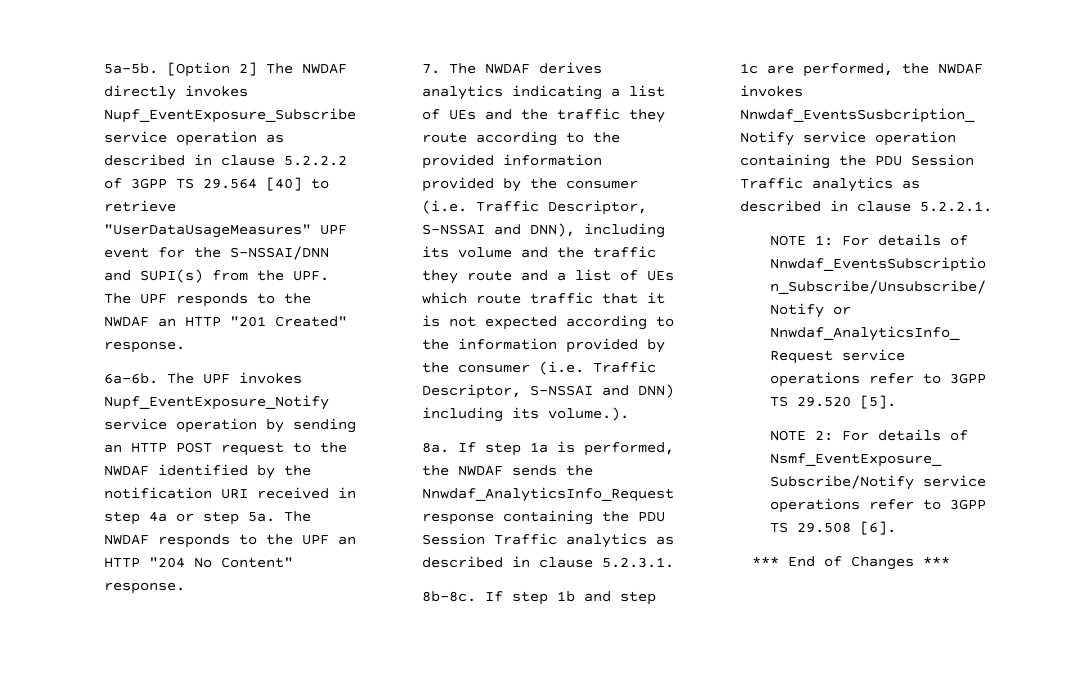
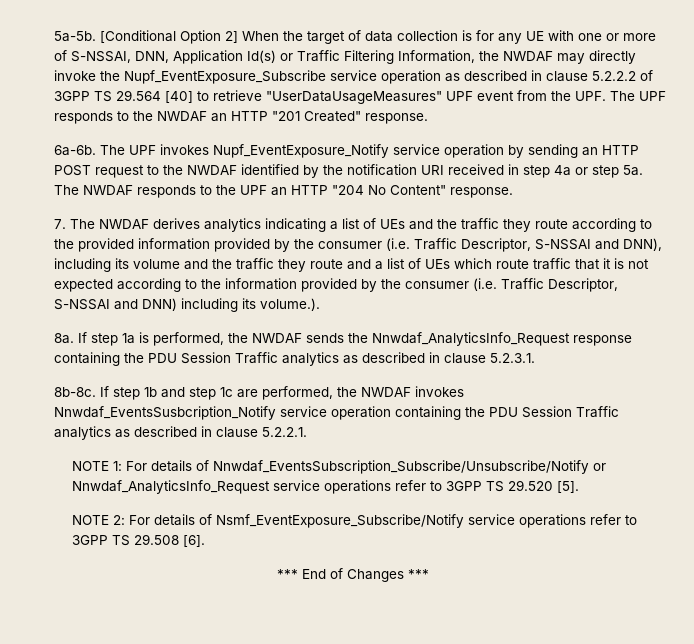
- [Option 2] The NWDAF directly invokes Nupf_EventExposure_Subscribe service operation as described in clause 5.2.2.2 of 3GPP TS 29.564 [40] to retrieve "UserDataUsageMeasures" UPF event for the S-NSSAI/DNN and SUPI(s) from the UPF. The UPF responds to the NWDAF an HTTP "201 Created" response.
+ [Conditional Option 2] When the target of data collection is for any UE with one or more of S-NSSAI, DNN, Application Id(s) or Traffic Filtering Information, the NWDAF may directly invoke the Nupf_EventExposure_Subscribe service operation as described in clause 5.2.2.2 of 3GPP TS 29.564 [40] to retrieve "UserDataUsageMeasures" UPF event from the UPF. The UPF responds to the NWDAF an HTTP "201 Created" response.

